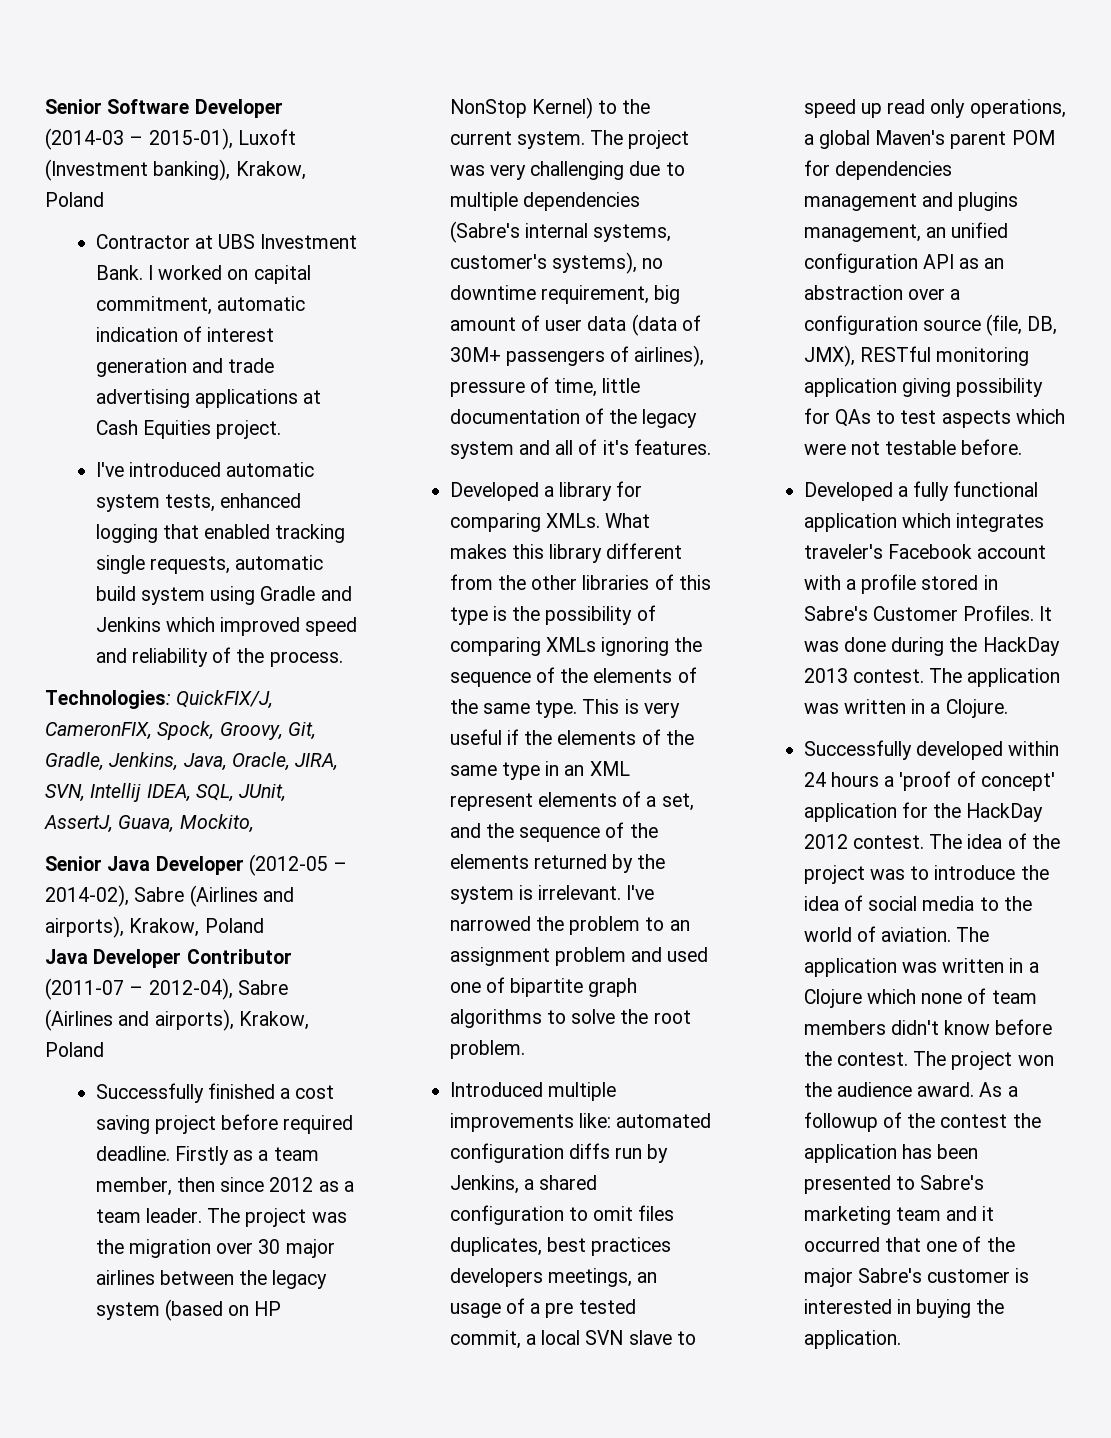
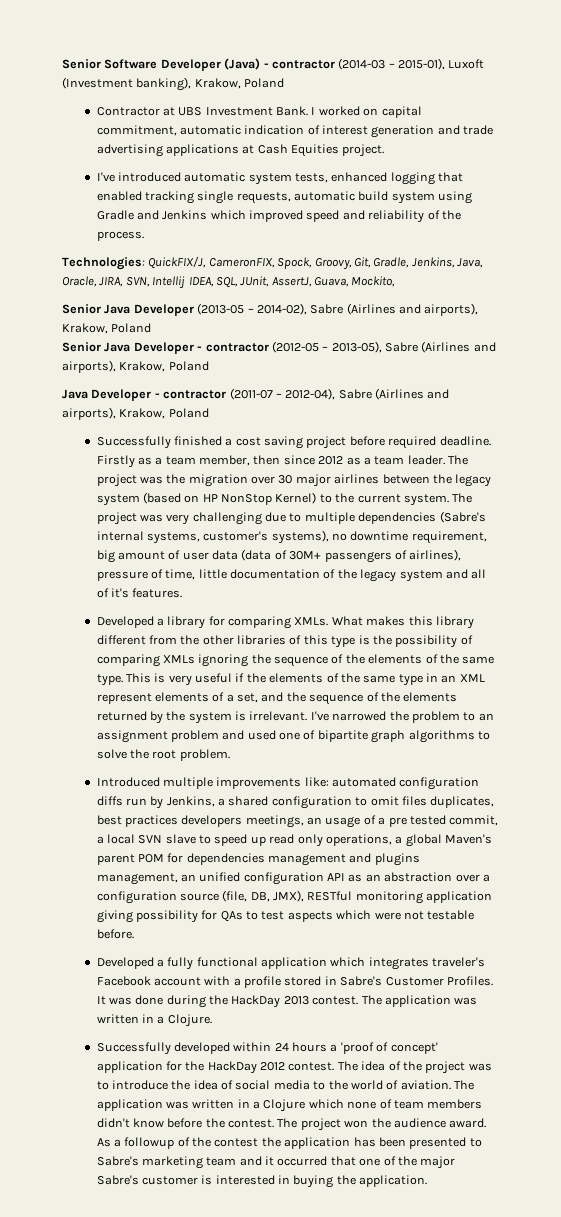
- Senior Software Developer (2014-03 – 2015-01), Luxoft (Investment banking), Krakow, Poland
+ Senior Software Developer (Java) - contractor (2014-03 – 2015-01), Luxoft (Investment banking), Krakow, Poland
- Senior Java Developer (2012-05 – 2014-02), Sabre (Airlines and airports), Krakow, Poland
+ Senior Java Developer (2013-05 – 2014-02), Sabre (Airlines and airports), Krakow, Poland
- Java Developer Contributor (2011-07 – 2012-04), Sabre (Airlines and airports), Krakow, Poland
+ Senior Java Developer - contractor (2012-05 – 2013-05), Sabre (Airlines and airports), Krakow, Poland
+ Java Developer - contractor (2011-07 – 2012-04), Sabre (Airlines and airports), Krakow, Poland

